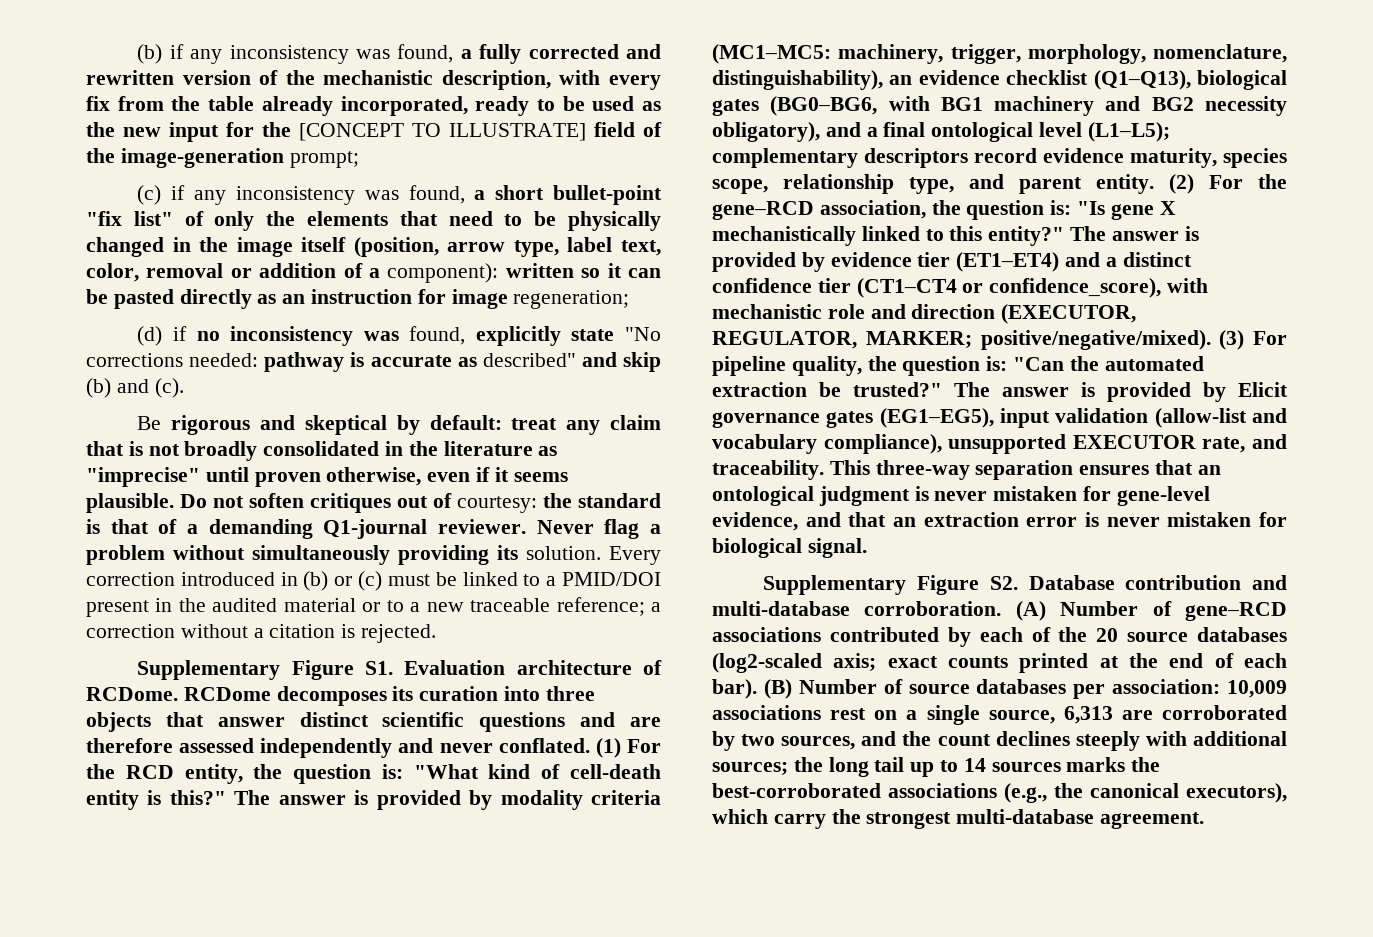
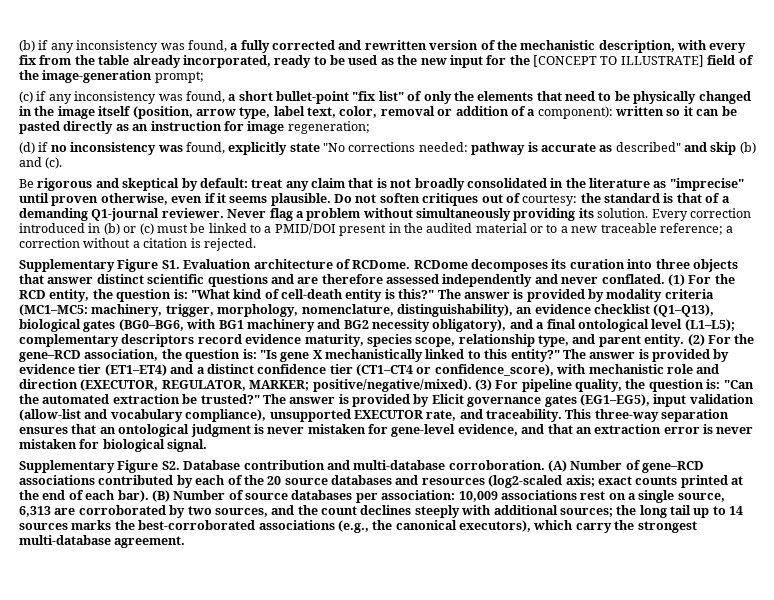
- (A) Number of gene–RCD associations contributed by each of the 20 source databases (log2-scaled axis; exact counts printed at the end of each bar).
+ (A) Number of gene–RCD associations contributed by each of the 20 source databases and resources (log2-scaled axis; exact counts printed at the end of each bar).

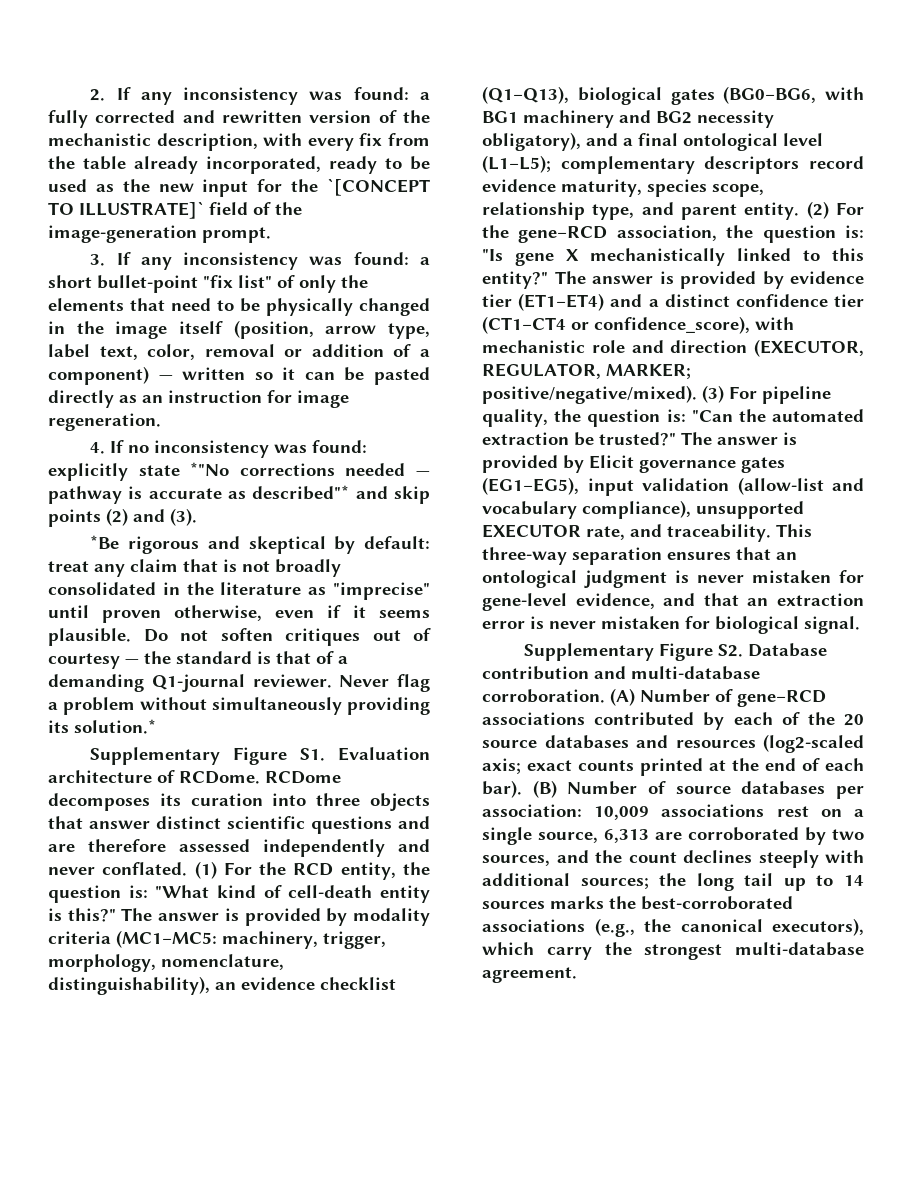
- (b) if any inconsistency was found, a fully corrected and rewritten version of the mechanistic description, with every fix from the table already incorporated, ready to be used as the new input for the [CONCEPT TO ILLUSTRATE] field of the image-generation prompt;
- (c) if any inconsistency was found, a short bullet-point "fix list" of only the elements that need to be physically changed in the image itself (position, arrow type, label text, color, removal or addition of a component): written so it can be pasted directly as an instruction for image regeneration;
- (d) if no inconsistency was found, explicitly state "No corrections needed: pathway is accurate as described" and skip (b) and (c).
- Be rigorous and skeptical by default:
+ 2. If any inconsistency was found: a fully corrected and rewritten version of the mechanistic description, with every fix from the table already incorporated, ready to be used as the new input for the `[CONCEPT TO ILLUSTRATE]` field of the image-generation prompt.
+ 3. If any inconsistency was found: a short bullet-point "fix list" of only the elements that need to be physically changed in the image itself (position, arrow type, label text, color, removal or addition of a component) — written so it can be pasted directly as an instruction for image regeneration.
+ 4. If no inconsistency was found: explicitly state *"No corrections needed — pathway is accurate as described"* and skip points (2) and (3).
+ *Be rigorous and skeptical by default:
- Do not soften critiques out of courtesy: the standard is that of a demanding Q1-journal reviewer.
+ Do not soften critiques out of courtesy — the standard is that of a demanding Q1-journal reviewer.
- Never flag a problem without simultaneously providing its solution. Every correction introduced in (b) or (c) must be linked to a PMID/DOI present in the audited material or to a new traceable reference; a correction without a citation is rejected.
+ Never flag a problem without simultaneously providing its solution.*

